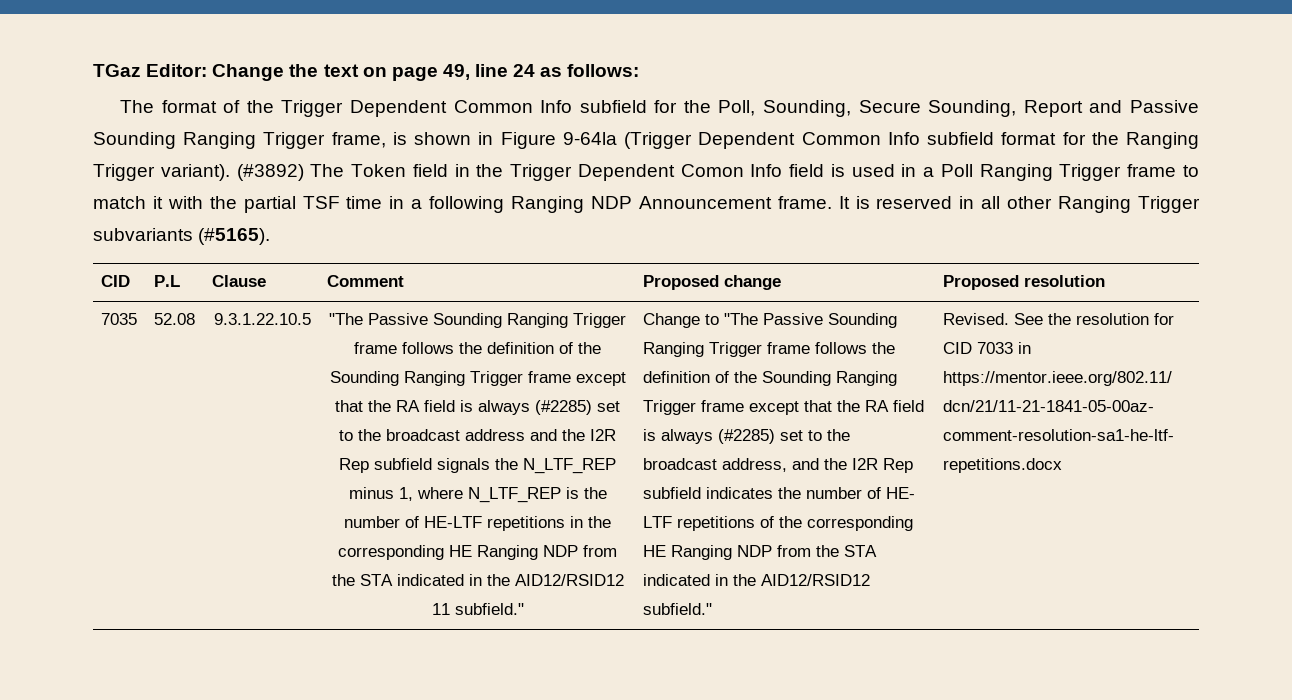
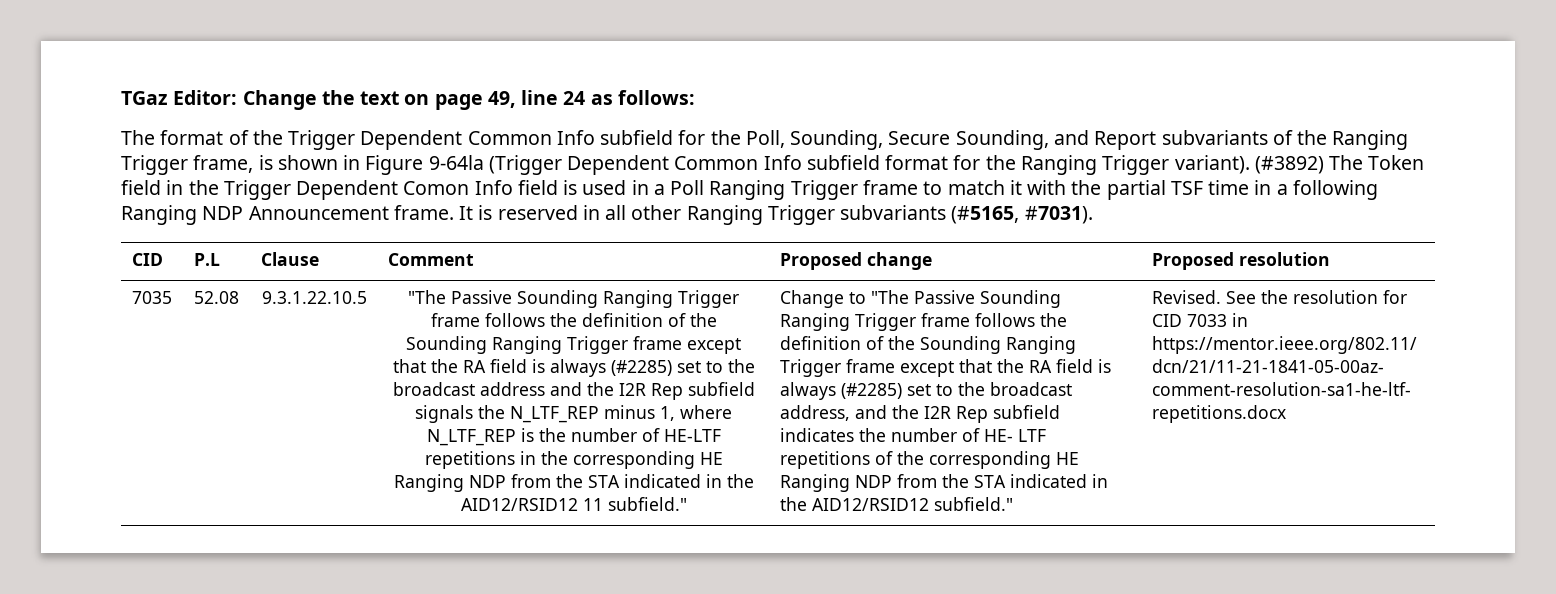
- The format of the Trigger Dependent Common Info subfield for the Poll, Sounding, Secure Sounding, Report and Passive Sounding Ranging Trigger frame, is shown in Figure 9-64la (Trigger Dependent Common Info subfield format for the Ranging Trigger variant).
+ The format of the Trigger Dependent Common Info subfield for the Poll, Sounding, Secure Sounding, and Report subvariants of the Ranging Trigger frame, is shown in Figure 9-64la (Trigger Dependent Common Info subfield format for the Ranging Trigger variant).
- It is reserved in all other Ranging Trigger subvariants (#5165).
+ It is reserved in all other Ranging Trigger subvariants (#5165, #7031).

